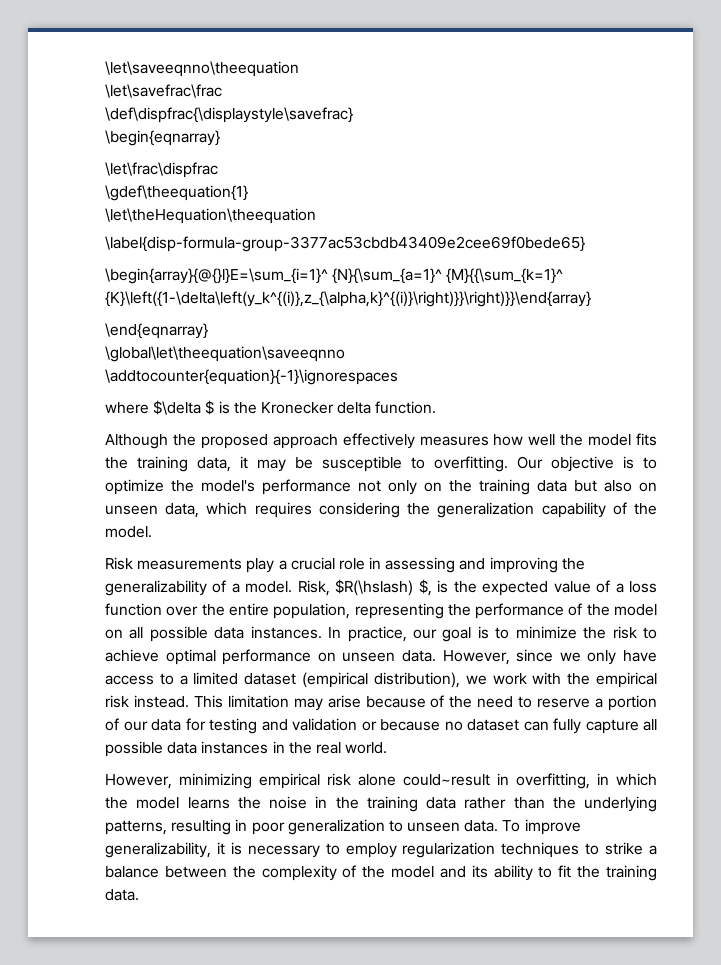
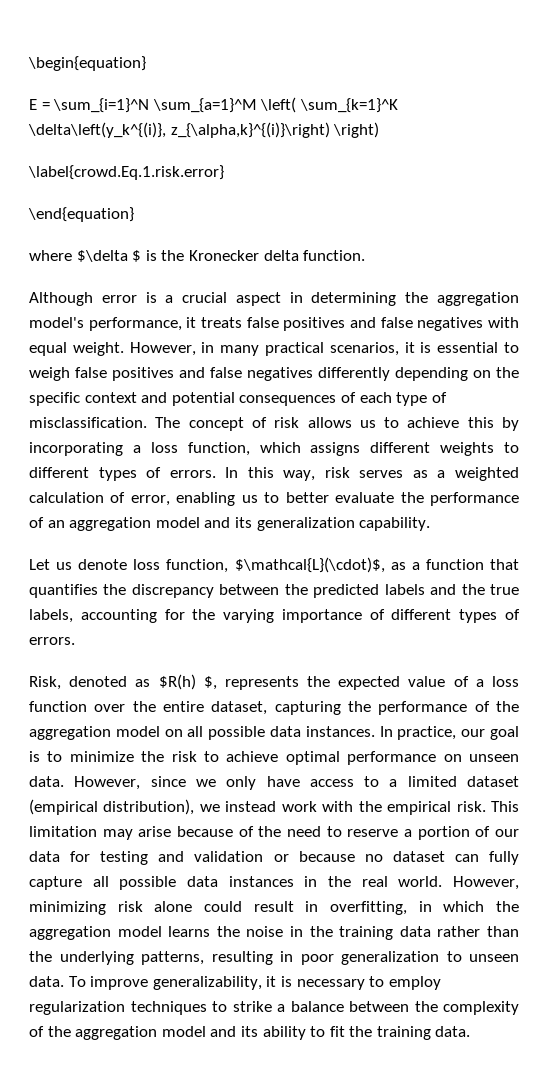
- \let\saveeqnno\theequation
- \let\savefrac\frac
- \def\dispfrac{\displaystyle\savefrac}
- \begin{eqnarray}
- \let\frac\dispfrac
- \gdef\theequation{1}
- \let\theHequation\theequation
- \label{disp-formula-group-3377ac53cbdb43409e2cee69f0bede65}
- \begin{array}{@{}l}E=\sum_{i=1}^ {N}{\sum_{a=1}^ {M}{{\sum_{k=1}^ {K}\left({1-\delta\left(y_k^{(i)},z_{\alpha,k}^{(i)}\right)}}\right)}}\end{array}
- \end{eqnarray}
- \global\let\theequation\saveeqnno
- \addtocounter{equation}{-1}\ignorespaces
+ \begin{equation}
+ E = \sum_{i=1}^N \sum_{a=1}^M \left( \sum_{k=1}^K \delta\left(y_k^{(i)}, z_{\alpha,k}^{(i)}\right) \right)
+ \label{crowd.Eq.1.risk.error}
+ \end{equation}
- Although the proposed approach effectively measures how well the model fits the training data, it may be susceptible to overfitting. Our objective is to optimize the model's performance not only on the training data but also on unseen data, which requires considering the generalization capability of the model.
- Risk measurements play a crucial role in assessing and improving the generalizability of a model. Risk, $R(\hslash) $, is the expected value of a loss function over the entire population, representing the performance of the model on all possible data instances.
+ Although error is a crucial aspect in determining the aggregation model's performance, it treats false positives and false negatives with equal weight. However, in many practical scenarios, it is essential to weigh false positives and false negatives differently depending on the specific context and potential consequences of each type of misclassification. The concept of risk allows us to achieve this by incorporating a loss function, which assigns different weights to different types of errors. In this way, risk serves as a weighted calculation of error, enabling us to better evaluate the performance of an aggregation model and its generalization capability.
+ Let us denote loss function, $\mathcal{L}(\cdot)$, as a function that quantifies the discrepancy between the predicted labels and the true labels, accounting for the varying importance of different types of errors.
+ Risk, denoted as $R(h) $, represents the expected value of a loss function over the entire dataset, capturing the performance of the aggregation model on all possible data instances.
- However, since we only have access to a limited dataset (empirical distribution), we work with the empirical risk instead.
+ However, since we only have access to a limited dataset (empirical distribution), we instead work with the empirical risk.
- This limitation may arise because of the need to reserve a portion of our data for testing and validation or because no dataset can fully capture all possible data instances in the real world.
- However, minimizing empirical risk alone could~result in overfitting, in which the model learns the noise in the training data rather than the underlying patterns, resulting in poor generalization to unseen data.
+ This limitation may arise because of the need to reserve a portion of our data for testing and validation or because no dataset can fully capture all possible data instances in the real world. However, minimizing risk alone could result in overfitting, in which the aggregation model learns the noise in the training data rather than the underlying patterns, resulting in poor generalization to unseen data.
- To improve generalizability, it is necessary to employ regularization techniques to strike a balance between the complexity of the model and its ability to fit the training data.
+ To improve generalizability, it is necessary to employ regularization techniques to strike a balance between the complexity of the aggregation model and its ability to fit the training data.

